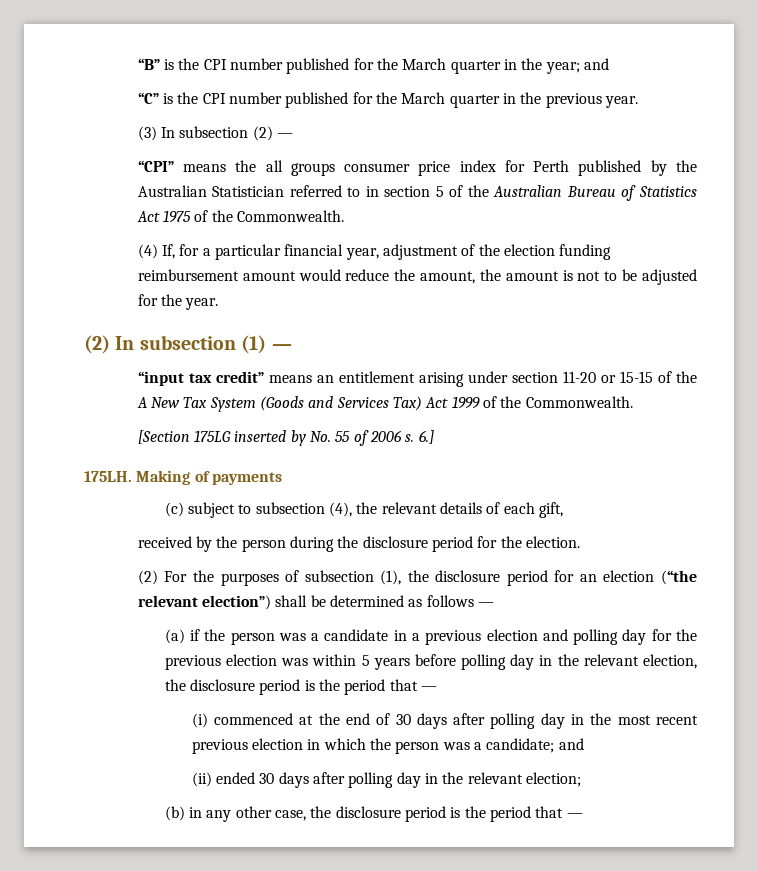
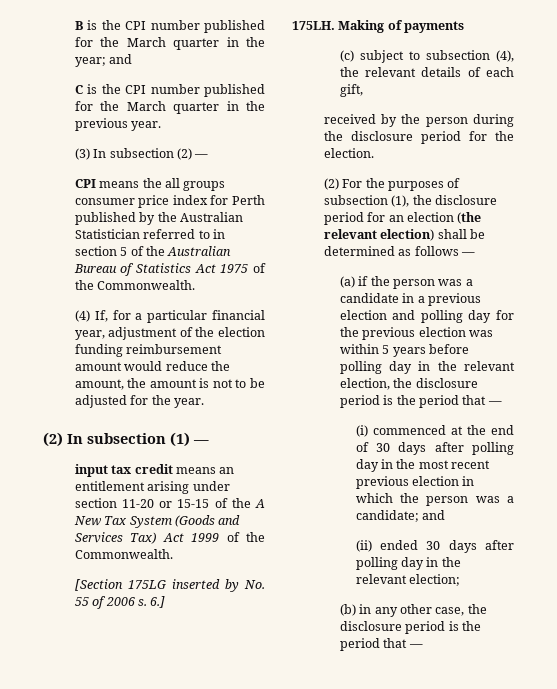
- “B” is the CPI number published for the March quarter in the year; and
+ B is the CPI number published for the March quarter in the year; and
- “C” is the CPI number published for the March quarter in the previous year.
+ C is the CPI number published for the March quarter in the previous year.
- “CPI” means the all groups consumer price index for Perth published by the Australian Statistician referred to in section 5 of the Australian Bureau of Statistics Act 1975 of the Commonwealth.
+ CPI means the all groups consumer price index for Perth published by the Australian Statistician referred to in section 5 of the Australian Bureau of Statistics Act 1975 of the Commonwealth.
- “input tax credit” means an entitlement arising under section 11-20 or 15-15 of the A New Tax System (Goods and Services Tax) Act 1999 of the Commonwealth.
+ input tax credit means an entitlement arising under section 11-20 or 15-15 of the A New Tax System (Goods and Services Tax) Act 1999 of the Commonwealth.
- (2) For the purposes of subsection (1), the disclosure period for an election (“the relevant election”) shall be determined as follows —
+ (2) For the purposes of subsection (1), the disclosure period for an election (the relevant election) shall be determined as follows —

